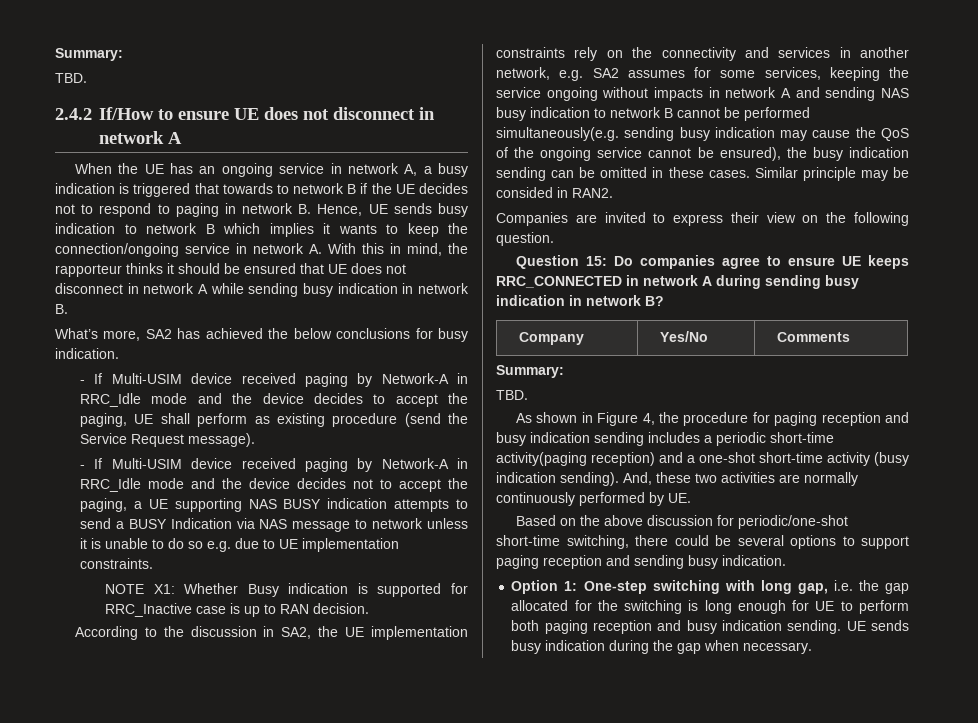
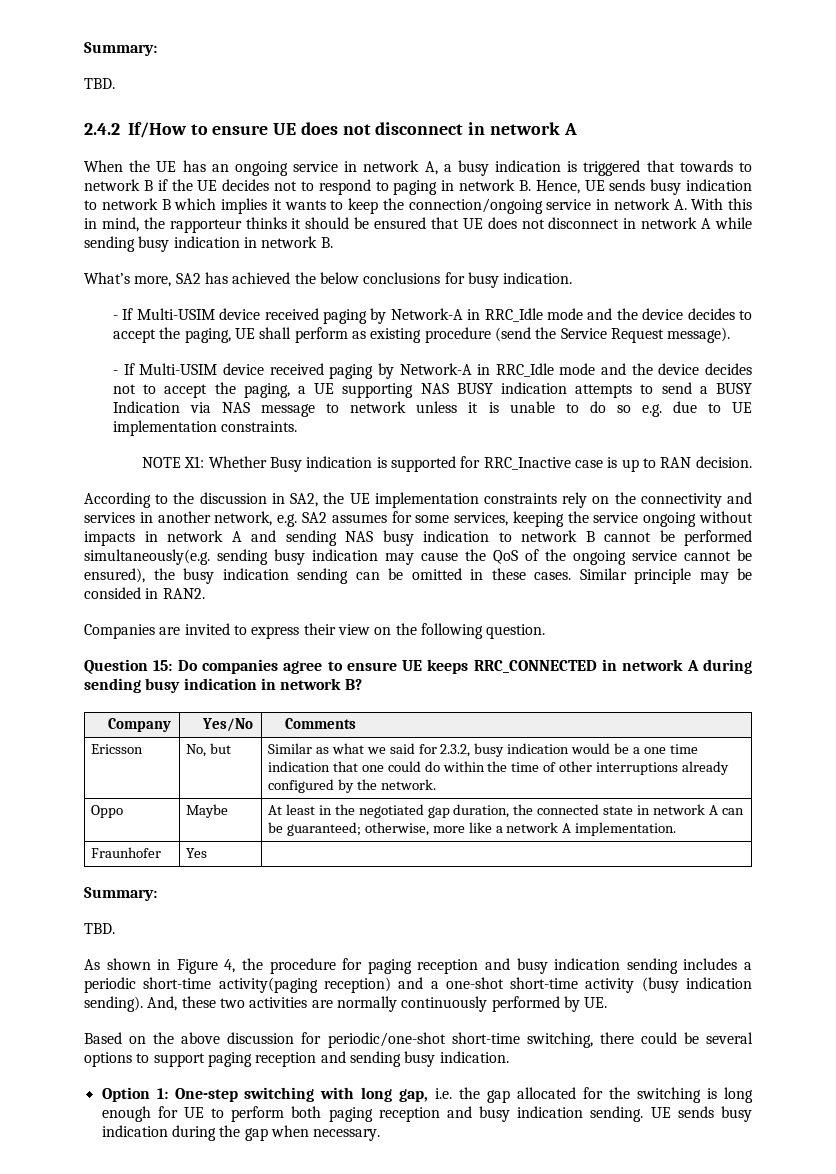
+ Ericsson | No, but | Similar as what we said for 2.3.2, busy indication would be a one time indication that one could do within the time of other interruptions already configured by the network.
+ Oppo | Maybe | At least in the negotiated gap duration, the connected state in network A can be guaranteed; otherwise, more like a network A implementation.
+ Fraunhofer | Yes |

